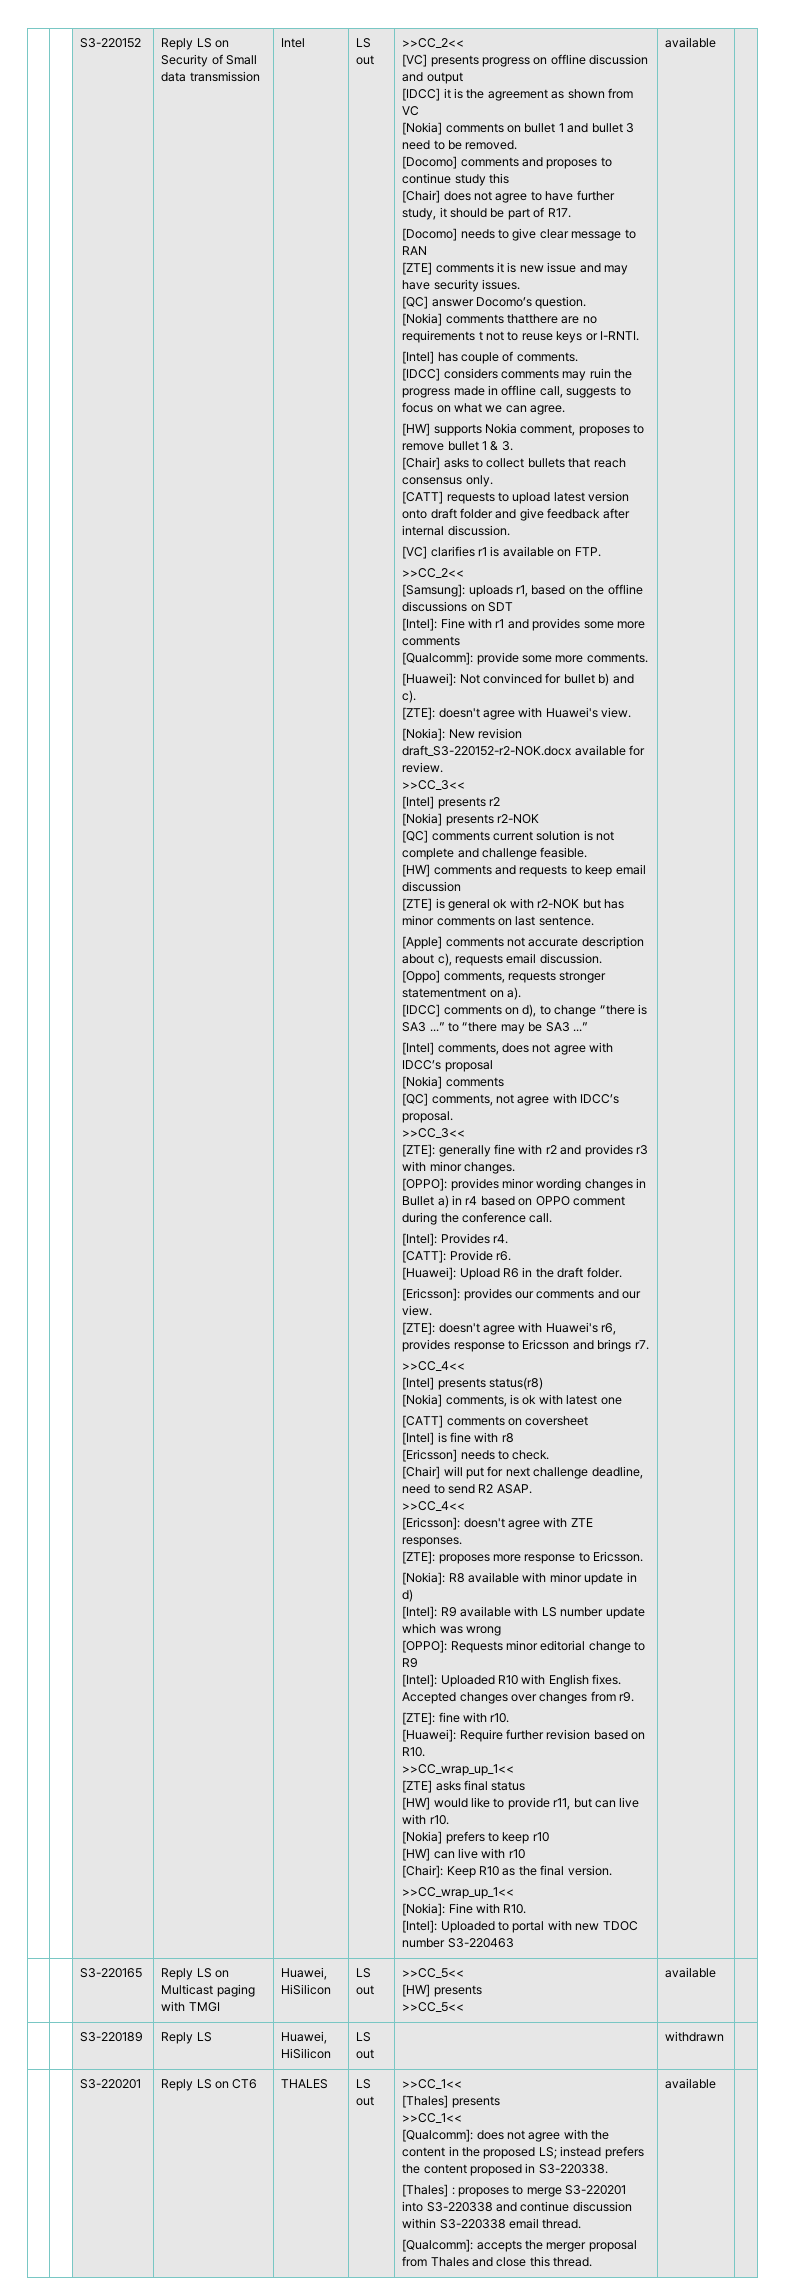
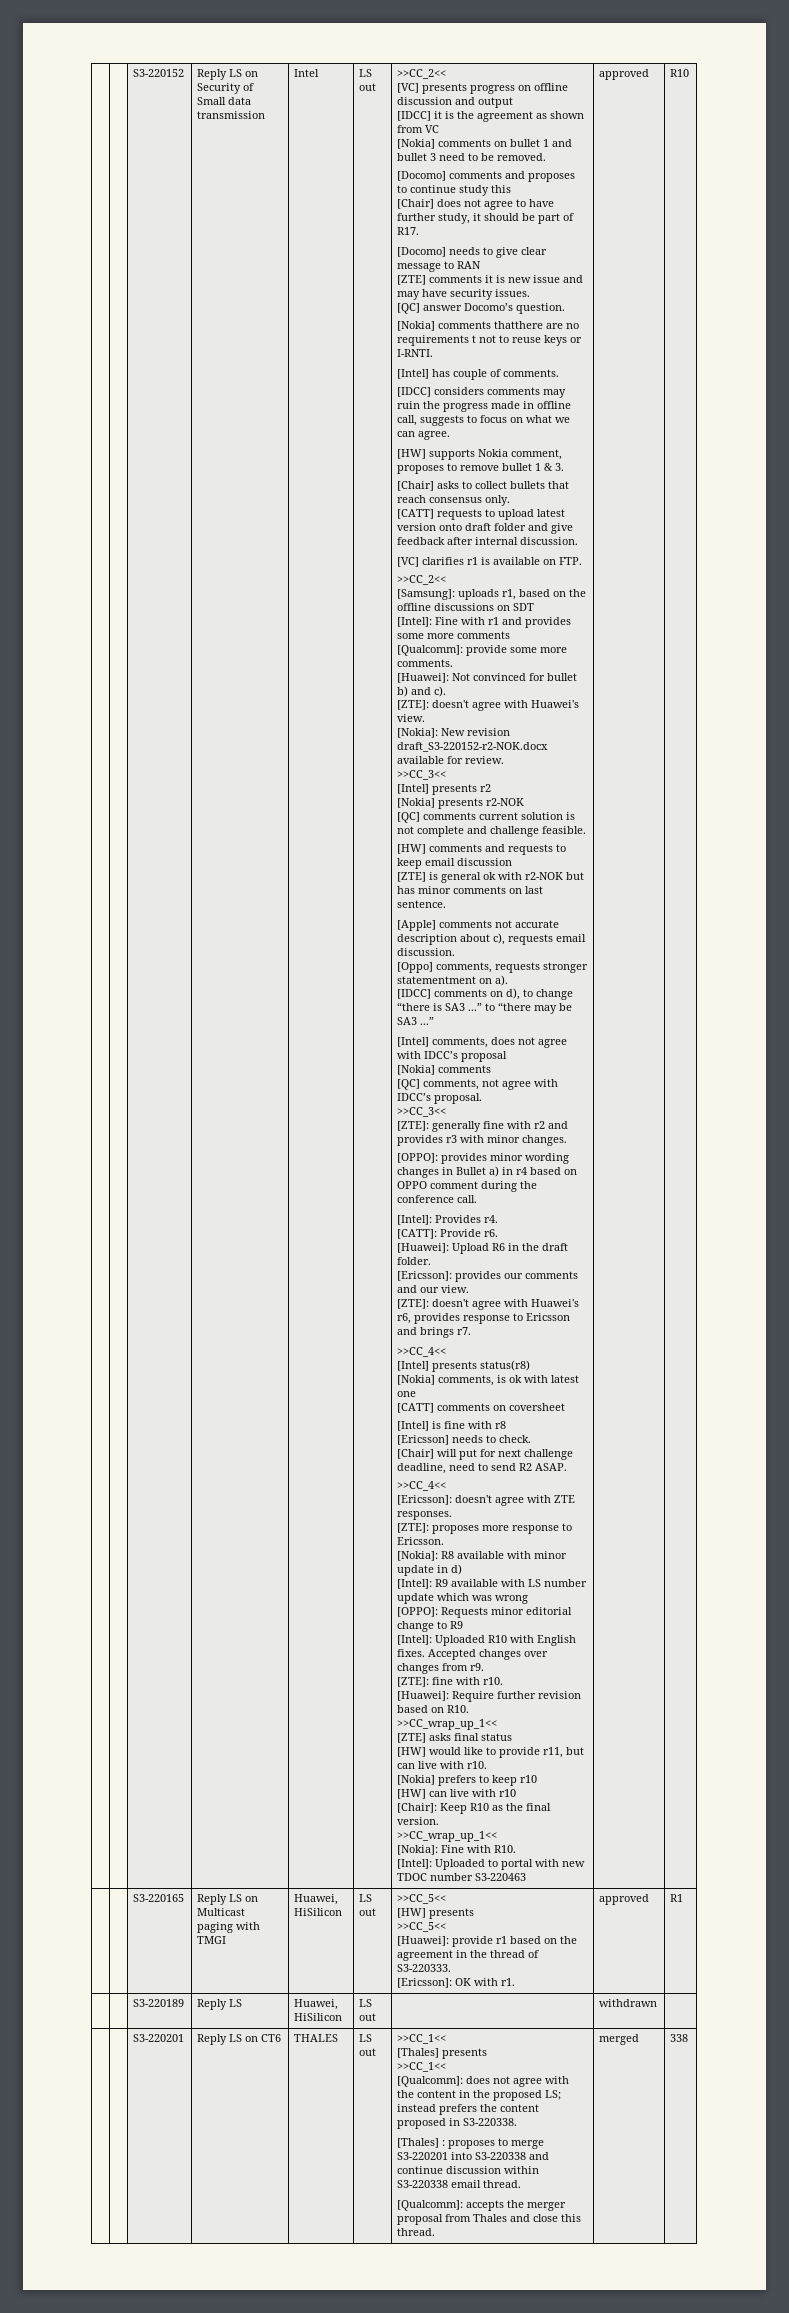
- [Intel]: Uploaded to portal with new TDOC number S3-220463 | available
+ [Intel]: Uploaded to portal with new TDOC number S3-220463 | approved | R10
  | | S3-220165 | Reply LS on Multicast paging with TMGI | Huawei, HiSilicon | LS out | >>CC_5<<
  [HW] presents
- >>CC_5<< | available |
+ >>CC_5<<
+ [Huawei]: provide r1 based on the agreement in the thread of S3-220333.
+ [Ericsson]: OK with r1. | approved | R1
- [Qualcomm]: accepts the merger proposal from Thales and close this thread. | available
+ [Qualcomm]: accepts the merger proposal from Thales and close this thread. | merged | 338

